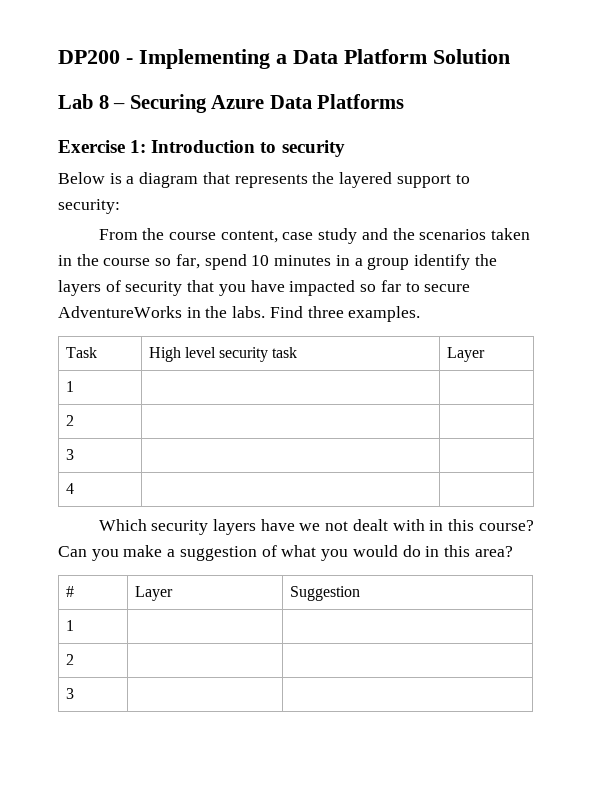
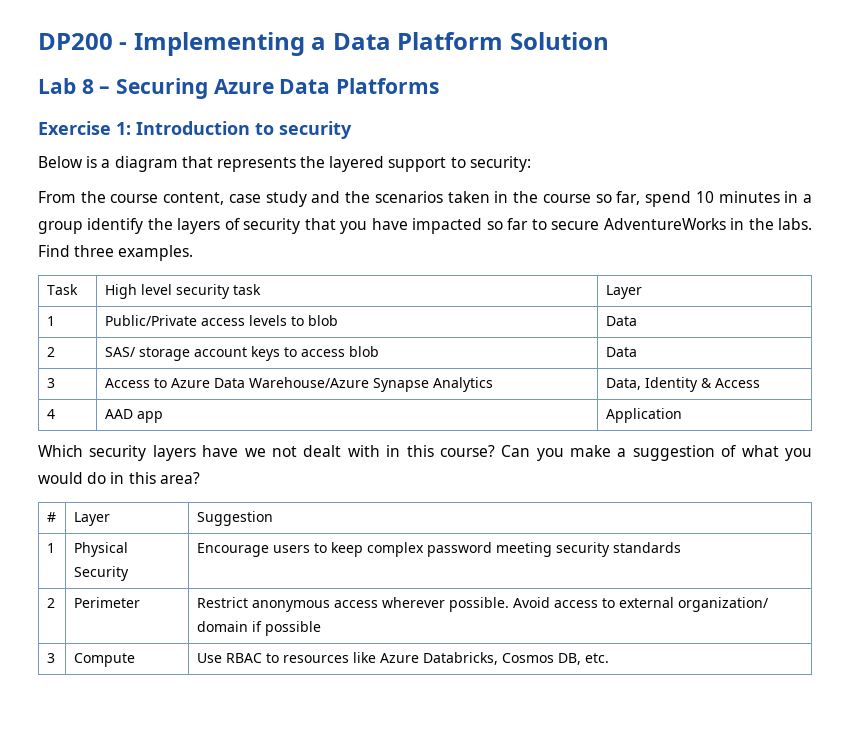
  Task | High level security task | Layer
- 1 | |
- 2 | |
- 3 | |
- 4 | |
+ 1 | Public/Private access levels to blob | Data
+ 2 | SAS/ storage account keys to access blob | Data
+ 3 | Access to Azure Data Warehouse/Azure Synapse Analytics | Data, Identity & Access
+ 4 | AAD app | Application
  # | Layer | Suggestion
- 1 | |
- 2 | |
- 3 | |
+ 1 | Physical Security | Encourage users to keep complex password meeting security standards
+ 2 | Perimeter | Restrict anonymous access wherever possible. Avoid access to external organization/ domain if possible
+ 3 | Compute | Use RBAC to resources like Azure Databricks, Cosmos DB, etc.

